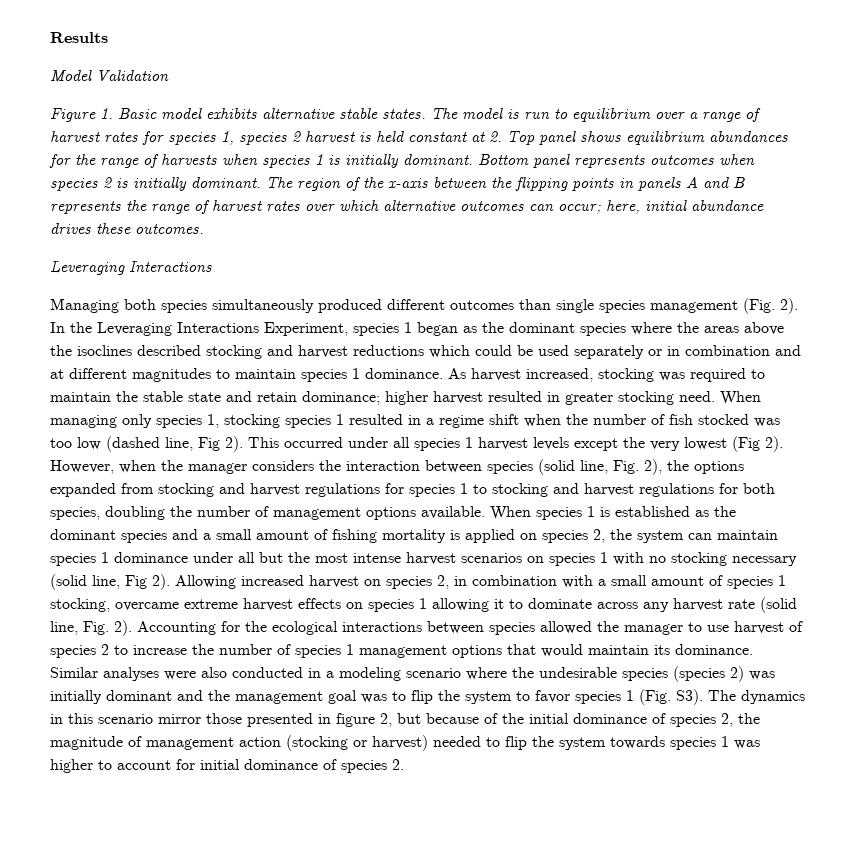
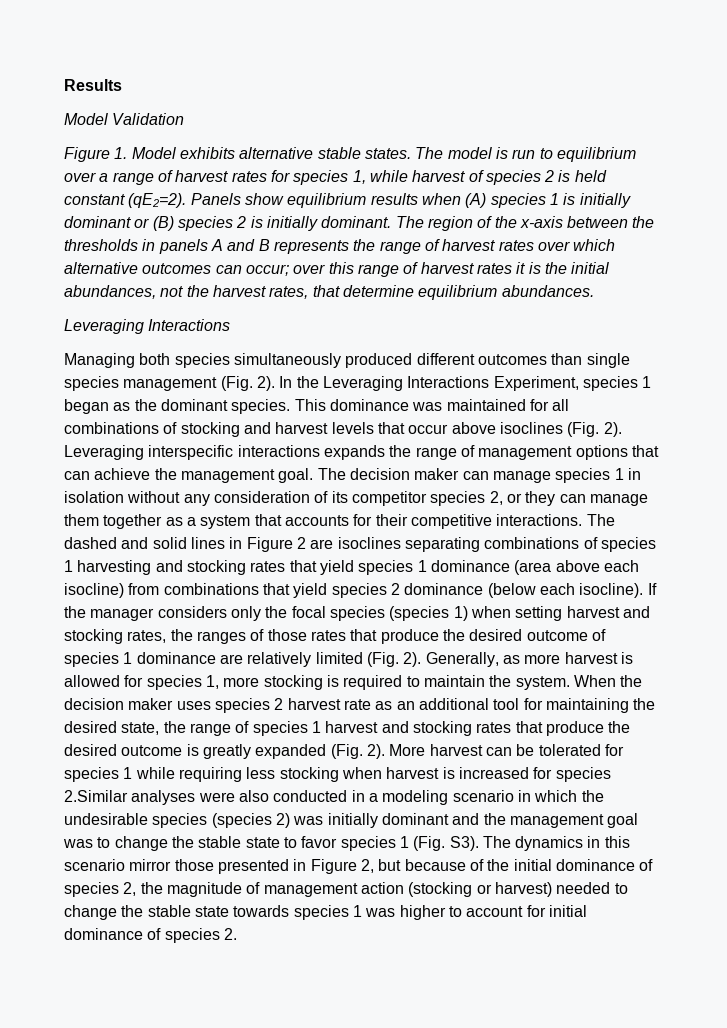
- Figure 1. Basic model exhibits alternative stable states.
+ Figure 1. Model exhibits alternative stable states.
- The model is run to equilibrium over a range of harvest rates for species 1, species 2 harvest is held constant at 2. Top panel shows equilibrium abundances for the range of harvests when species 1 is initially dominant. Bottom panel represents outcomes when species 2 is initially dominant.
+ The model is run to equilibrium over a range of harvest rates for species 1, while harvest of species 2 is held constant (qE2=2). Panels show equilibrium results when (A) species 1 is initially dominant or (B) species 2 is initially dominant.
- The region of the x-axis between the flipping points in panels A and B represents the range of harvest rates over which alternative outcomes can occur; here, initial abundance drives these outcomes.
+ The region of the x-axis between the thresholds in panels A and B represents the range of harvest rates over which alternative outcomes can occur; over this range of harvest rates it is the initial abundances, not the harvest rates, that determine equilibrium abundances.
- In the Leveraging Interactions Experiment, species 1 began as the dominant species where the areas above the isoclines described stocking and harvest reductions which could be used separately or in combination and at different magnitudes to maintain species 1 dominance. As harvest increased, stocking was required to maintain the stable state and retain dominance; higher harvest resulted in greater stocking need. When managing only species 1, stocking species 1 resulted in a regime shift when the number of fish stocked was too low (dashed line, Fig 2). This occurred under all species 1 harvest levels except the very lowest (Fig 2). However, when the manager considers the interaction between species (solid line, Fig. 2), the options expanded from stocking and harvest regulations for species 1 to stocking and harvest regulations for both species, doubling the number of management options available. When species 1 is established as the dominant species and a small amount of fishing mortality is applied on species 2, the system can maintain species 1 dominance under all but the most intense harvest scenarios on species 1 with no stocking necessary (solid line, Fig 2). Allowing increased harvest on species 2, in combination with a small amount of species 1 stocking, overcame extreme harvest effects on species 1 allowing it to dominate across any harvest rate (solid line, Fig. 2). Accounting for the ecological interactions between species allowed the manager to use harvest of species 2 to increase the number of species 1 management options that would maintain its dominance. Similar analyses were also conducted in a modeling scenario where the undesirable species (species 2) was initially dominant and the management goal was to flip the system to favor species 1 (Fig. S3). The dynamics in this scenario mirror those presented in figure 2, but because of the initial dominance of species 2, the magnitude of management action (stocking or harvest) needed to flip the system towards species 1 was higher to account for initial dominance of species 2.
+ In the Leveraging Interactions Experiment, species 1 began as the dominant species. This dominance was maintained for all combinations of stocking and harvest levels that occur above isoclines (Fig. 2). Leveraging interspecific interactions expands the range of management options that can achieve the management goal. The decision maker can manage species 1 in isolation without any consideration of its competitor species 2, or they can manage them together as a system that accounts for their competitive interactions. The dashed and solid lines in Figure 2 are isoclines separating combinations of species 1 harvesting and stocking rates that yield species 1 dominance (area above each isocline) from combinations that yield species 2 dominance (below each isocline). If the manager considers only the focal species (species 1) when setting harvest and stocking rates, the ranges of those rates that produce the desired outcome of species 1 dominance are relatively limited (Fig. 2). Generally, as more harvest is allowed for species 1, more stocking is required to maintain the system. When the decision maker uses species 2 harvest rate as an additional tool for maintaining the desired state, the range of species 1 harvest and stocking rates that produce the desired outcome is greatly expanded (Fig. 2). More harvest can be tolerated for species 1 while requiring less stocking when harvest is increased for species 2.Similar analyses were also conducted in a modeling scenario in which the undesirable species (species 2) was initially dominant and the management goal was to change the stable state to favor species 1 (Fig. S3). The dynamics in this scenario mirror those presented in Figure 2, but because of the initial dominance of species 2, the magnitude of management action (stocking or harvest) needed to change the stable state towards species 1 was higher to account for initial dominance of species 2.

